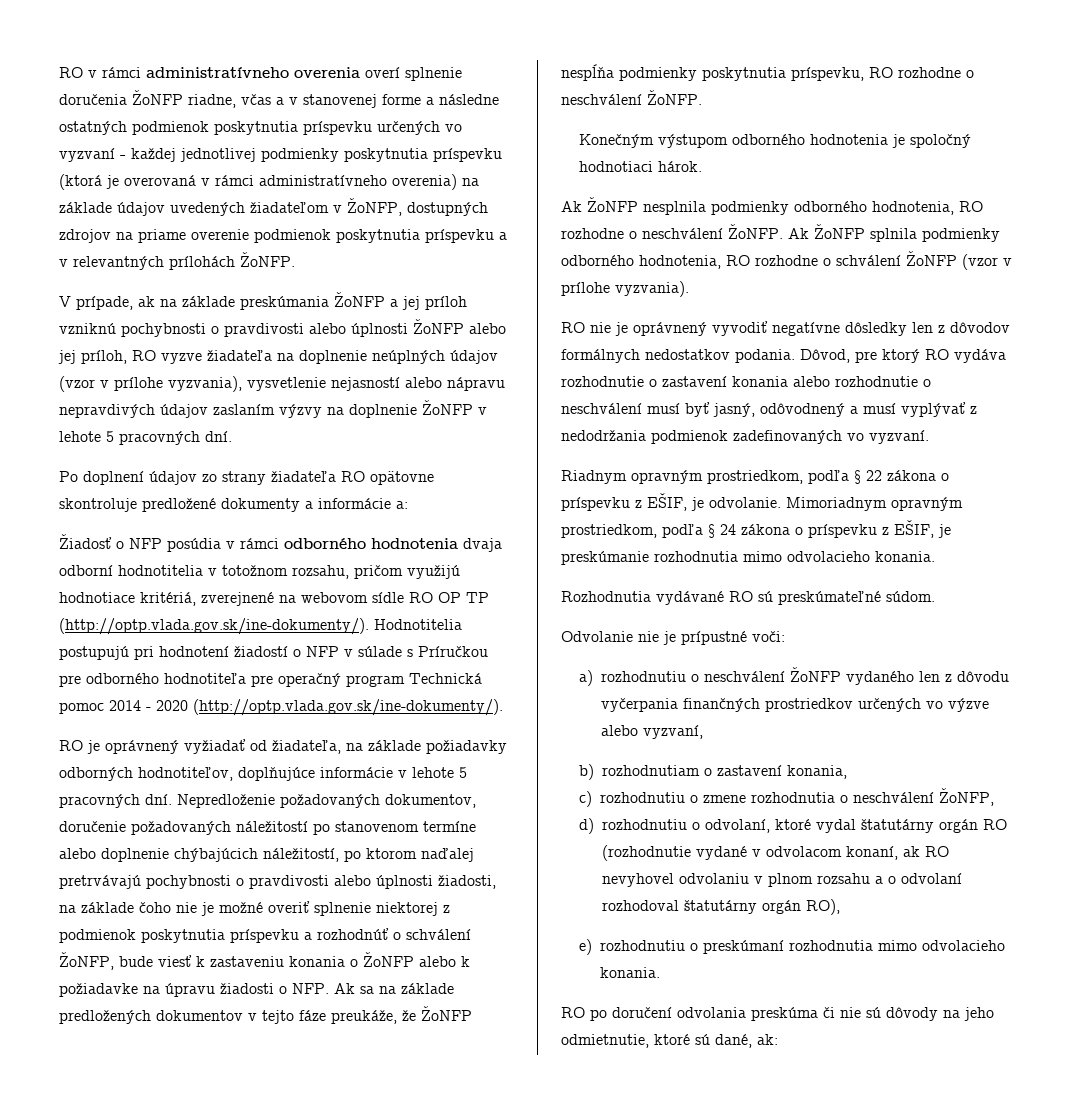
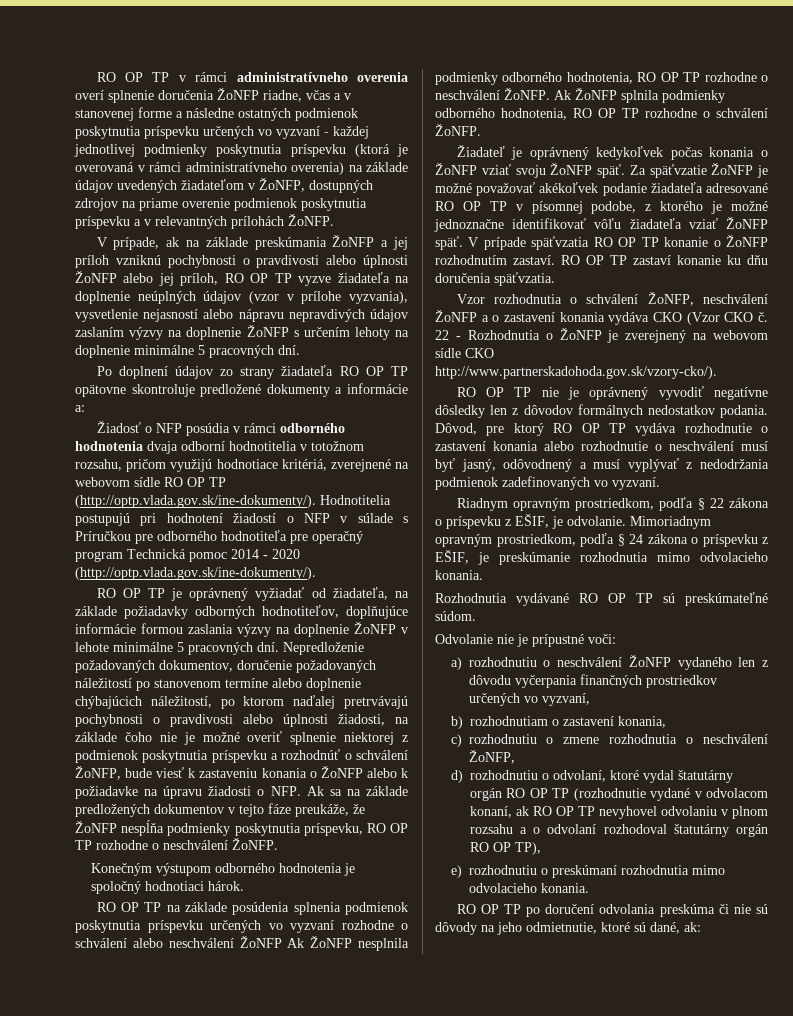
- RO v rámci administratívneho overenia overí splnenie doručenia ŽoNFP riadne, včas a v stanovenej forme a následne ostatných podmienok poskytnutia príspevku určených vo vyzvaní - každej jednotlivej podmienky poskytnutia príspevku (ktorá je overovaná v rámci administratívneho overenia) na základe údajov uvedených žiadateľom v ŽoNFP, dostupných zdrojov na priame overenie podmienok poskytnutia príspevku a v relevantných prílohách ŽoNFP.
+ RO OP TP v rámci administratívneho overenia overí splnenie doručenia ŽoNFP riadne, včas a v stanovenej forme a následne ostatných podmienok poskytnutia príspevku určených vo vyzvaní - každej jednotlivej podmienky poskytnutia príspevku (ktorá je overovaná v rámci administratívneho overenia) na základe údajov uvedených žiadateľom v ŽoNFP, dostupných zdrojov na priame overenie podmienok poskytnutia príspevku a v relevantných prílohách ŽoNFP.
- V prípade, ak na základe preskúmania ŽoNFP a jej príloh vzniknú pochybnosti o pravdivosti alebo úplnosti ŽoNFP alebo jej príloh, RO vyzve žiadateľa na doplnenie neúplných údajov (vzor v prílohe vyzvania), vysvetlenie nejasností alebo nápravu nepravdivých údajov zaslaním výzvy na doplnenie ŽoNFP v lehote 5 pracovných dní.
+ V prípade, ak na základe preskúmania ŽoNFP a jej príloh vzniknú pochybnosti o pravdivosti alebo úplnosti ŽoNFP alebo jej príloh, RO OP TP vyzve žiadateľa na doplnenie neúplných údajov (vzor v prílohe vyzvania), vysvetlenie nejasností alebo nápravu nepravdivých údajov zaslaním výzvy na doplnenie ŽoNFP s určením lehoty na doplnenie minimálne 5 pracovných dní.
- Po doplnení údajov zo strany žiadateľa RO opätovne skontroluje predložené dokumenty a informácie a:
+ Po doplnení údajov zo strany žiadateľa RO OP TP opätovne skontroluje predložené dokumenty a informácie a:
- RO je oprávnený vyžiadať od žiadateľa, na základe požiadavky odborných hodnotiteľov, doplňujúce informácie v lehote 5 pracovných dní.
+ RO OP TP je oprávnený vyžiadať od žiadateľa, na základe požiadavky odborných hodnotiteľov, doplňujúce informácie formou zaslania výzvy na doplnenie ŽoNFP v lehote minimálne 5 pracovných dní.
- Nepredloženie požadovaných dokumentov, doručenie požadovaných náležitostí po stanovenom termíne alebo doplnenie chýbajúcich náležitostí, po ktorom naďalej pretrvávajú pochybnosti o pravdivosti alebo úplnosti žiadosti, na základe čoho nie je možné overiť splnenie niektorej z podmienok poskytnutia príspevku a rozhodnúť o schválení ŽoNFP, bude viesť k zastaveniu konania o ŽoNFP alebo k požiadavke na úpravu žiadosti o NFP. Ak sa na základe predložených dokumentov v tejto fáze preukáže, že ŽoNFP nespĺňa podmienky poskytnutia príspevku, RO rozhodne o neschválení ŽoNFP.
+ Nepredloženie požadovaných dokumentov, doručenie požadovaných náležitostí po stanovenom termíne alebo doplnenie chýbajúcich náležitostí, po ktorom naďalej pretrvávajú pochybnosti o pravdivosti alebo úplnosti žiadosti, na základe čoho nie je možné overiť splnenie niektorej z podmienok poskytnutia príspevku a rozhodnúť o schválení ŽoNFP, bude viesť k zastaveniu konania o ŽoNFP alebo k požiadavke na úpravu žiadosti o NFP. Ak sa na základe predložených dokumentov v tejto fáze preukáže, že ŽoNFP nespĺňa podmienky poskytnutia príspevku, RO OP TP rozhodne o neschválení ŽoNFP.
- Ak ŽoNFP nesplnila podmienky odborného hodnotenia, RO rozhodne o neschválení ŽoNFP.
+ RO OP TP na základe posúdenia splnenia podmienok poskytnutia príspevku určených vo vyzvaní rozhodne o schválení alebo neschválení ŽoNFP Ak ŽoNFP nesplnila podmienky odborného hodnotenia, RO OP TP rozhodne o neschválení ŽoNFP.
- Ak ŽoNFP splnila podmienky odborného hodnotenia, RO rozhodne o schválení ŽoNFP (vzor v prílohe vyzvania).
- RO nie je oprávnený vyvodiť negatívne dôsledky len z dôvodov formálnych nedostatkov podania.
+ Ak ŽoNFP splnila podmienky odborného hodnotenia, RO OP TP rozhodne o schválení ŽoNFP.
+ Žiadateľ je oprávnený kedykoľvek počas konania o ŽoNFP vziať svoju ŽoNFP späť. Za späťvzatie ŽoNFP je možné považovať akékoľvek podanie žiadateľa adresované RO OP TP v písomnej podobe, z ktorého je možné jednoznačne identifikovať vôľu žiadateľa vziať ŽoNFP späť. V prípade späťvzatia RO OP TP konanie o ŽoNFP rozhodnutím zastaví. RO OP TP zastaví konanie ku dňu doručenia späťvzatia.
+ Vzor rozhodnutia o schválení ŽoNFP, neschválení ŽoNFP a o zastavení konania vydáva CKO (Vzor CKO č. 22 - Rozhodnutia o ŽoNFP je zverejnený na webovom sídle CKO http://www.partnerskadohoda.gov.sk/vzory-cko/).
+ RO OP TP nie je oprávnený vyvodiť negatívne dôsledky len z dôvodov formálnych nedostatkov podania.
- Dôvod, pre ktorý RO vydáva rozhodnutie o zastavení konania alebo rozhodnutie o neschválení musí byť jasný, odôvodnený a musí vyplývať z nedodržania podmienok zadefinovaných vo vyzvaní.
+ Dôvod, pre ktorý RO OP TP vydáva rozhodnutie o zastavení konania alebo rozhodnutie o neschválení musí byť jasný, odôvodnený a musí vyplývať z nedodržania podmienok zadefinovaných vo vyzvaní.
- Rozhodnutia vydávané RO sú preskúmateľné súdom.
+ Rozhodnutia vydávané RO OP TP sú preskúmateľné súdom.
- a) rozhodnutiu o neschválení ŽoNFP vydaného len z dôvodu vyčerpania finančných prostriedkov určených vo výzve alebo vyzvaní,
+ a) rozhodnutiu o neschválení ŽoNFP vydaného len z dôvodu vyčerpania finančných prostriedkov určených vo vyzvaní,
- d) rozhodnutiu o odvolaní, ktoré vydal štatutárny orgán RO (rozhodnutie vydané v odvolacom konaní, ak RO nevyhovel odvolaniu v plnom rozsahu a o odvolaní rozhodoval štatutárny orgán RO),
+ d) rozhodnutiu o odvolaní, ktoré vydal štatutárny orgán RO OP TP (rozhodnutie vydané v odvolacom konaní, ak RO OP TP nevyhovel odvolaniu v plnom rozsahu a o odvolaní rozhodoval štatutárny orgán RO OP TP),
- RO po doručení odvolania preskúma či nie sú dôvody na jeho odmietnutie, ktoré sú dané, ak:
+ RO OP TP po doručení odvolania preskúma či nie sú dôvody na jeho odmietnutie, ktoré sú dané, ak:

